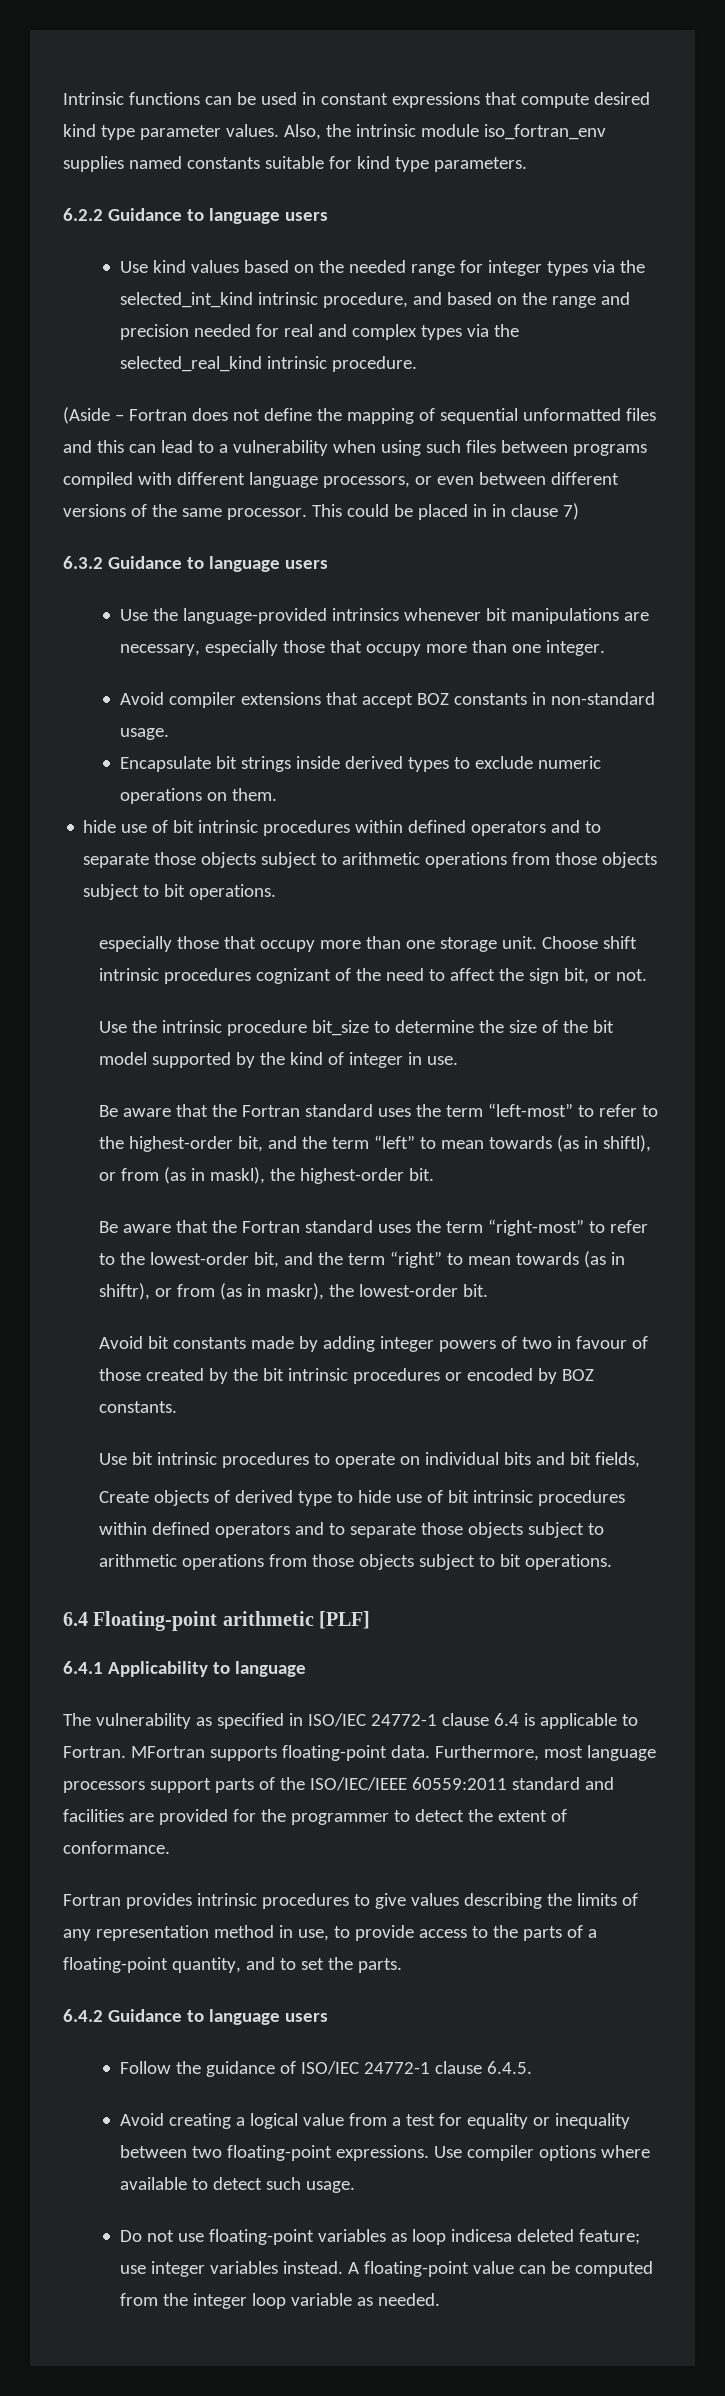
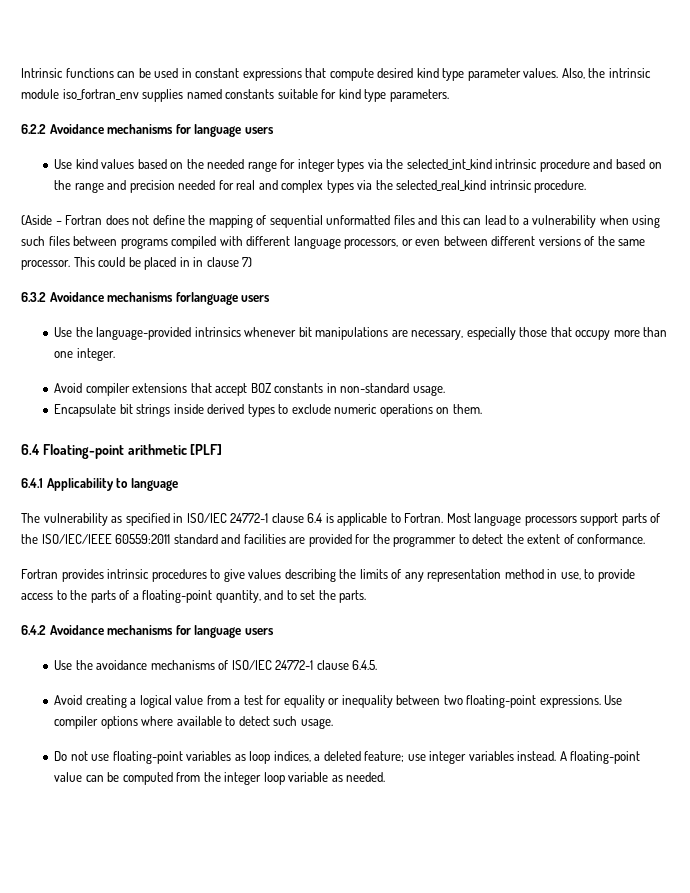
- 6.2.2 Guidance to language users
+ 6.2.2 Avoidance mechanisms for language users
- Use kind values based on the needed range for integer types via the selected_int_kind intrinsic procedure, and based on the range and precision needed for real and complex types via the selected_real_kind intrinsic procedure.
+ Use kind values based on the needed range for integer types via the selected_int_kind intrinsic procedure and based on the range and precision needed for real and complex types via the selected_real_kind intrinsic procedure.
- 6.3.2 Guidance to language users
+ 6.3.2 Avoidance mechanisms forlanguage users
  Encapsulate bit strings inside derived types to exclude numeric operations on them.
- hide use of bit intrinsic procedures within defined operators and to separate those objects subject to arithmetic operations from those objects subject to bit operations.
- especially those that occupy more than one storage unit. Choose shift intrinsic procedures cognizant of the need to affect the sign bit, or not.
- Use the intrinsic procedure bit_size to determine the size of the bit model supported by the kind of integer in use.
- Be aware that the Fortran standard uses the term “left-most” to refer to the highest-order bit, and the term “left” to mean towards (as in shiftl), or from (as in maskl), the highest-order bit.
- Be aware that the Fortran standard uses the term “right-most” to refer to the lowest-order bit, and the term “right” to mean towards (as in shiftr), or from (as in maskr), the lowest-order bit.
- Avoid bit constants made by adding integer powers of two in favour of those created by the bit intrinsic procedures or encoded by BOZ constants.
- Use bit intrinsic procedures to operate on individual bits and bit fields,
- Create objects of derived type to hide use of bit intrinsic procedures within defined operators and to separate those objects subject to arithmetic operations from those objects subject to bit operations.
- MFortran supports floating-point data. Furthermore, most language processors support parts of the ISO/IEC/IEEE 60559:2011 standard and facilities are provided for the programmer to detect the extent of conformance.
+ Most language processors support parts of the ISO/IEC/IEEE 60559:2011 standard and facilities are provided for the programmer to detect the extent of conformance.
- 6.4.2 Guidance to language users
- Follow the guidance of ISO/IEC 24772-1 clause 6.4.5.
+ 6.4.2 Avoidance mechanisms for language users
+ Use the avoidance mechanisms of ISO/IEC 24772-1 clause 6.4.5.
- Do not use floating-point variables as loop indicesa deleted feature; use integer variables instead.
+ Do not use floating-point variables as loop indices, a deleted feature; use integer variables instead.

